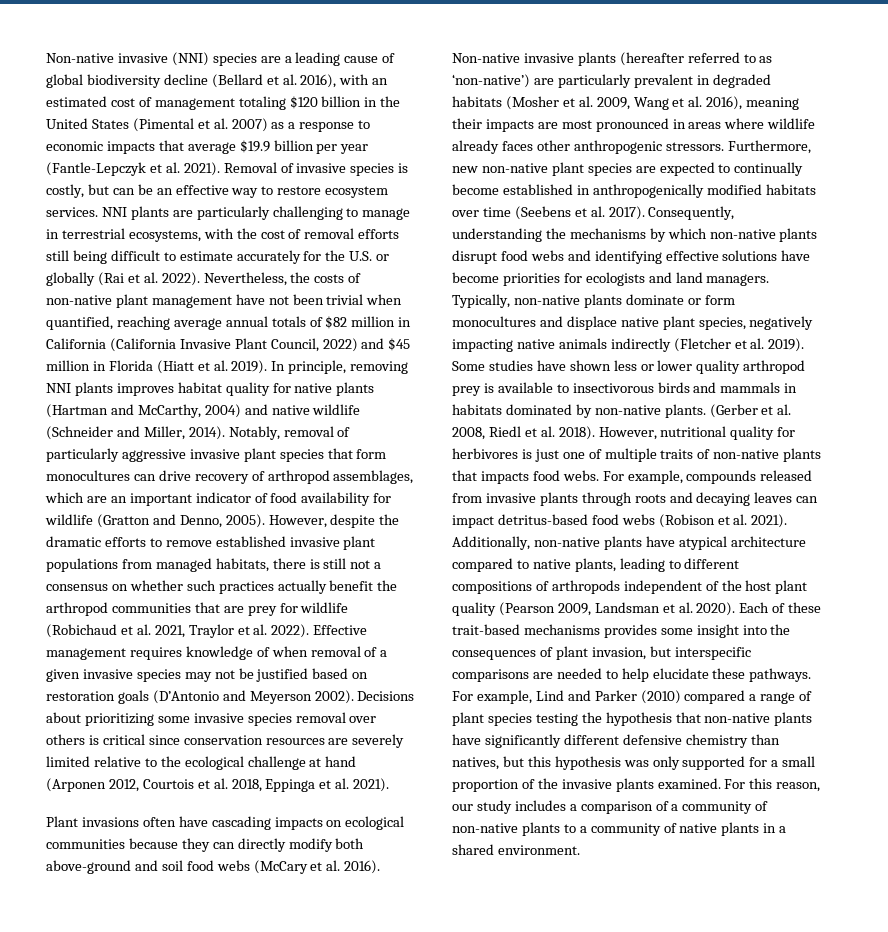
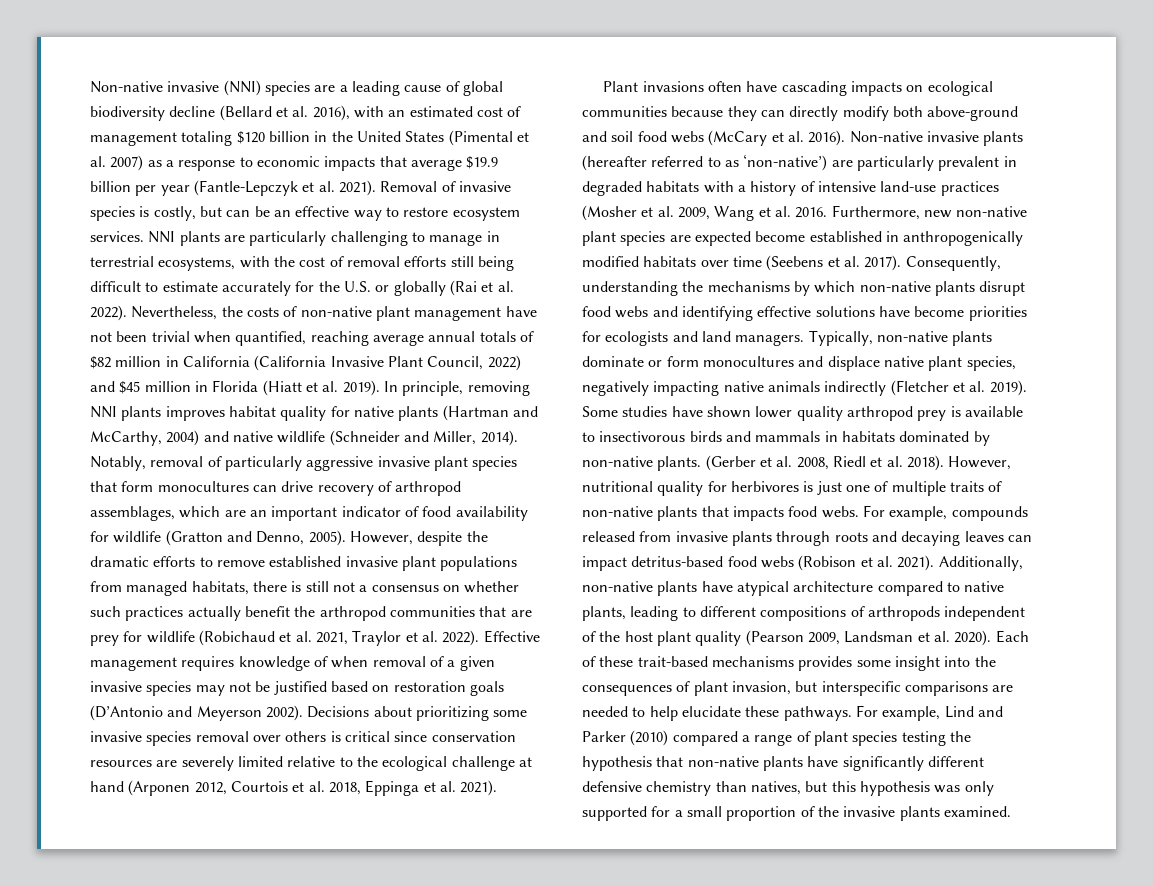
- Non-native invasive plants (hereafter referred to as ‘non-native’) are particularly prevalent in degraded habitats (Mosher et al. 2009, Wang et al. 2016), meaning their impacts are most pronounced in areas where wildlife already faces other anthropogenic stressors.
+ Non-native invasive plants (hereafter referred to as ‘non-native’) are particularly prevalent in degraded habitats with a history of intensive land-use practices (Mosher et al. 2009, Wang et al. 2016.
- Furthermore, new non-native plant species are expected to continually become established in anthropogenically modified habitats over time (Seebens et al. 2017).
+ Furthermore, new non-native plant species are expected become established in anthropogenically modified habitats over time (Seebens et al. 2017).
- Some studies have shown less or lower quality arthropod prey is available to insectivorous birds and mammals in habitats dominated by non-native plants.
+ Some studies have shown lower quality arthropod prey is available to insectivorous birds and mammals in habitats dominated by non-native plants.
- For this reason, our study includes a comparison of a community of non-native plants to a community of native plants in a shared environment.

